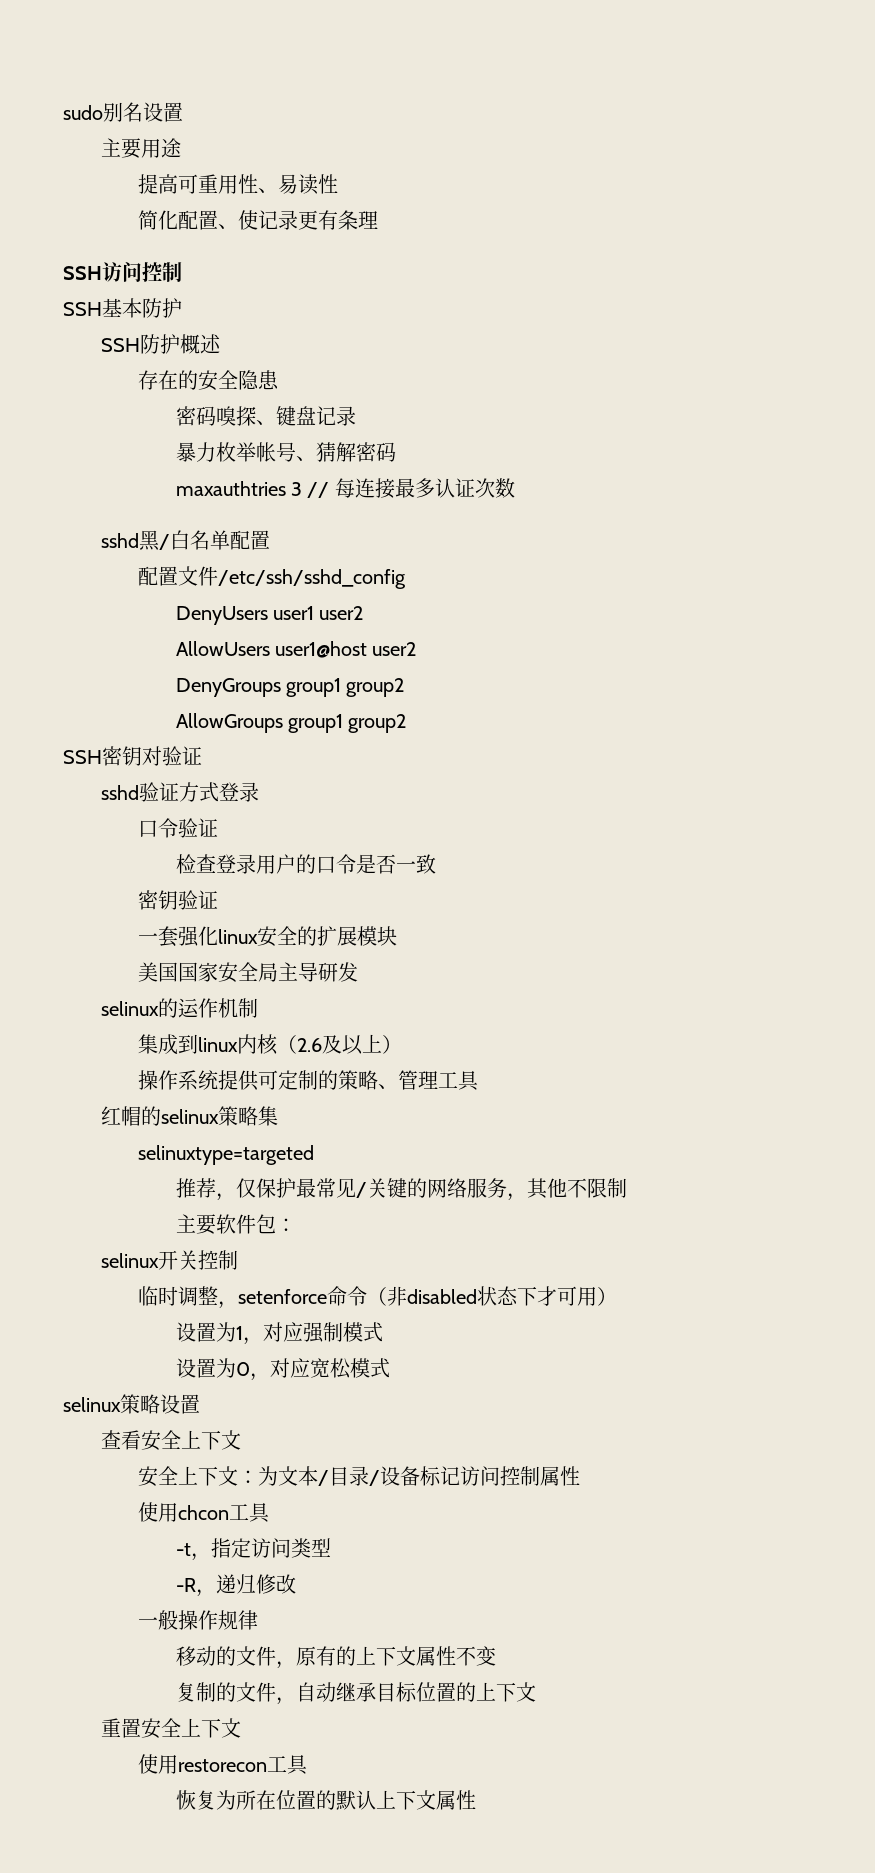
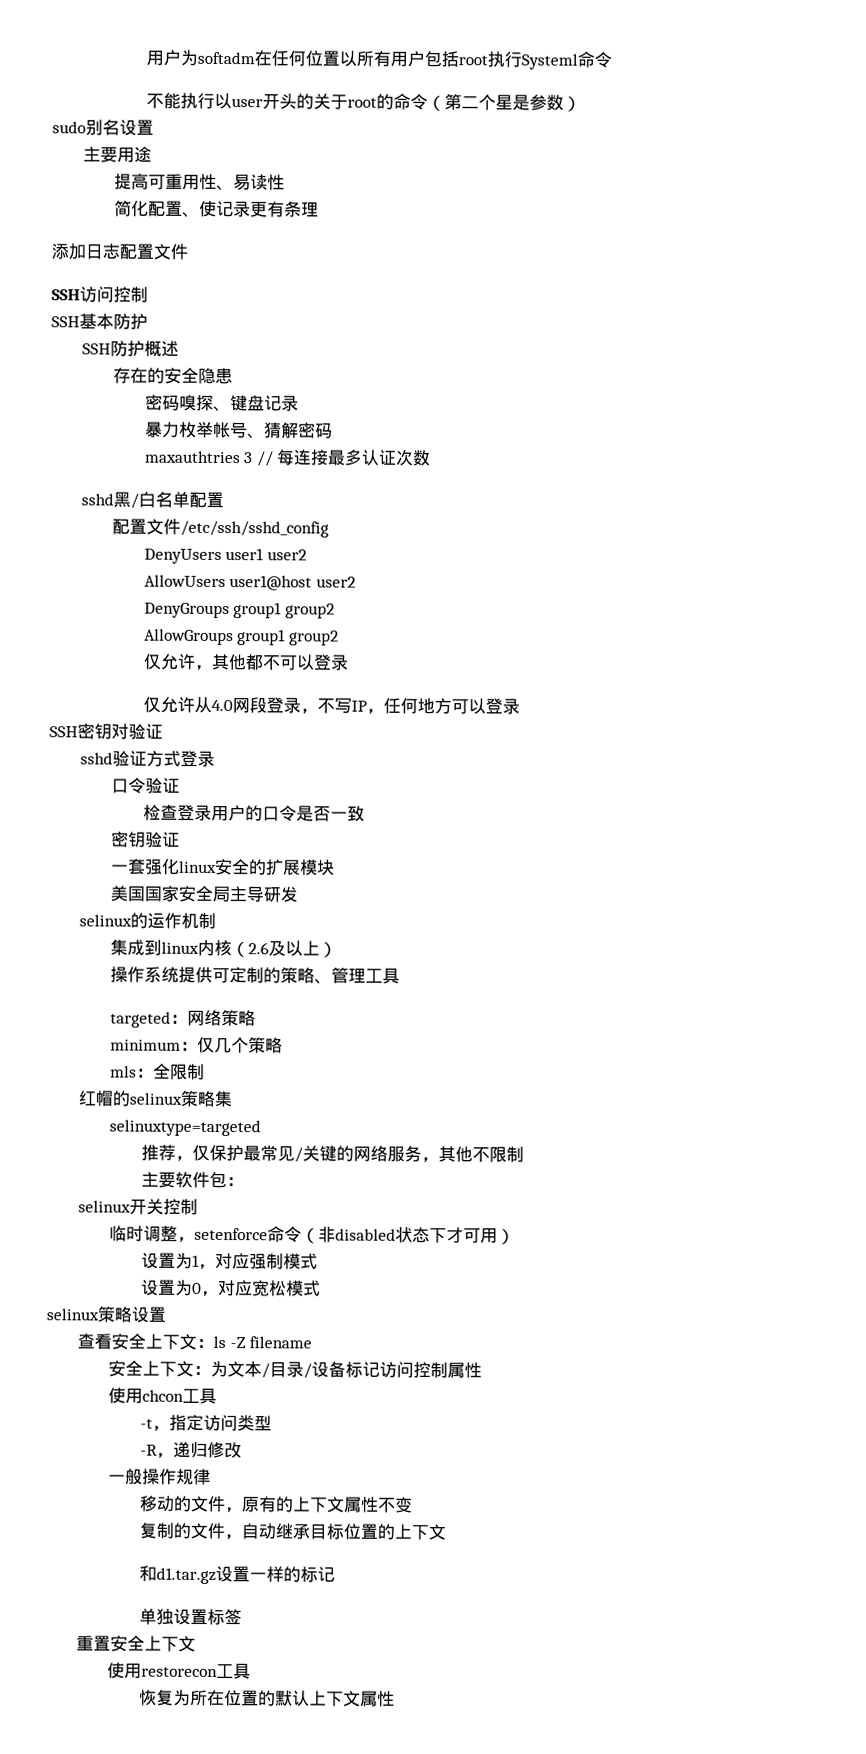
+ 用户为softadm在任何位置以所有用户包括root执行Systeml命令
+ 不能执行以user开头的关于root的命令（第二个星是参数）
+ 添加日志配置文件
+ 仅允许，其他都不可以登录
+ 仅允许从4.0网段登录，不写IP，任何地方可以登录
+ targeted：网络策略
+ minimum：仅几个策略
+ mls：全限制
- 查看安全上下文
+ 查看安全上下文：ls -Z filename
+ 和d1.tar.gz设置一样的标记
+ 单独设置标签

